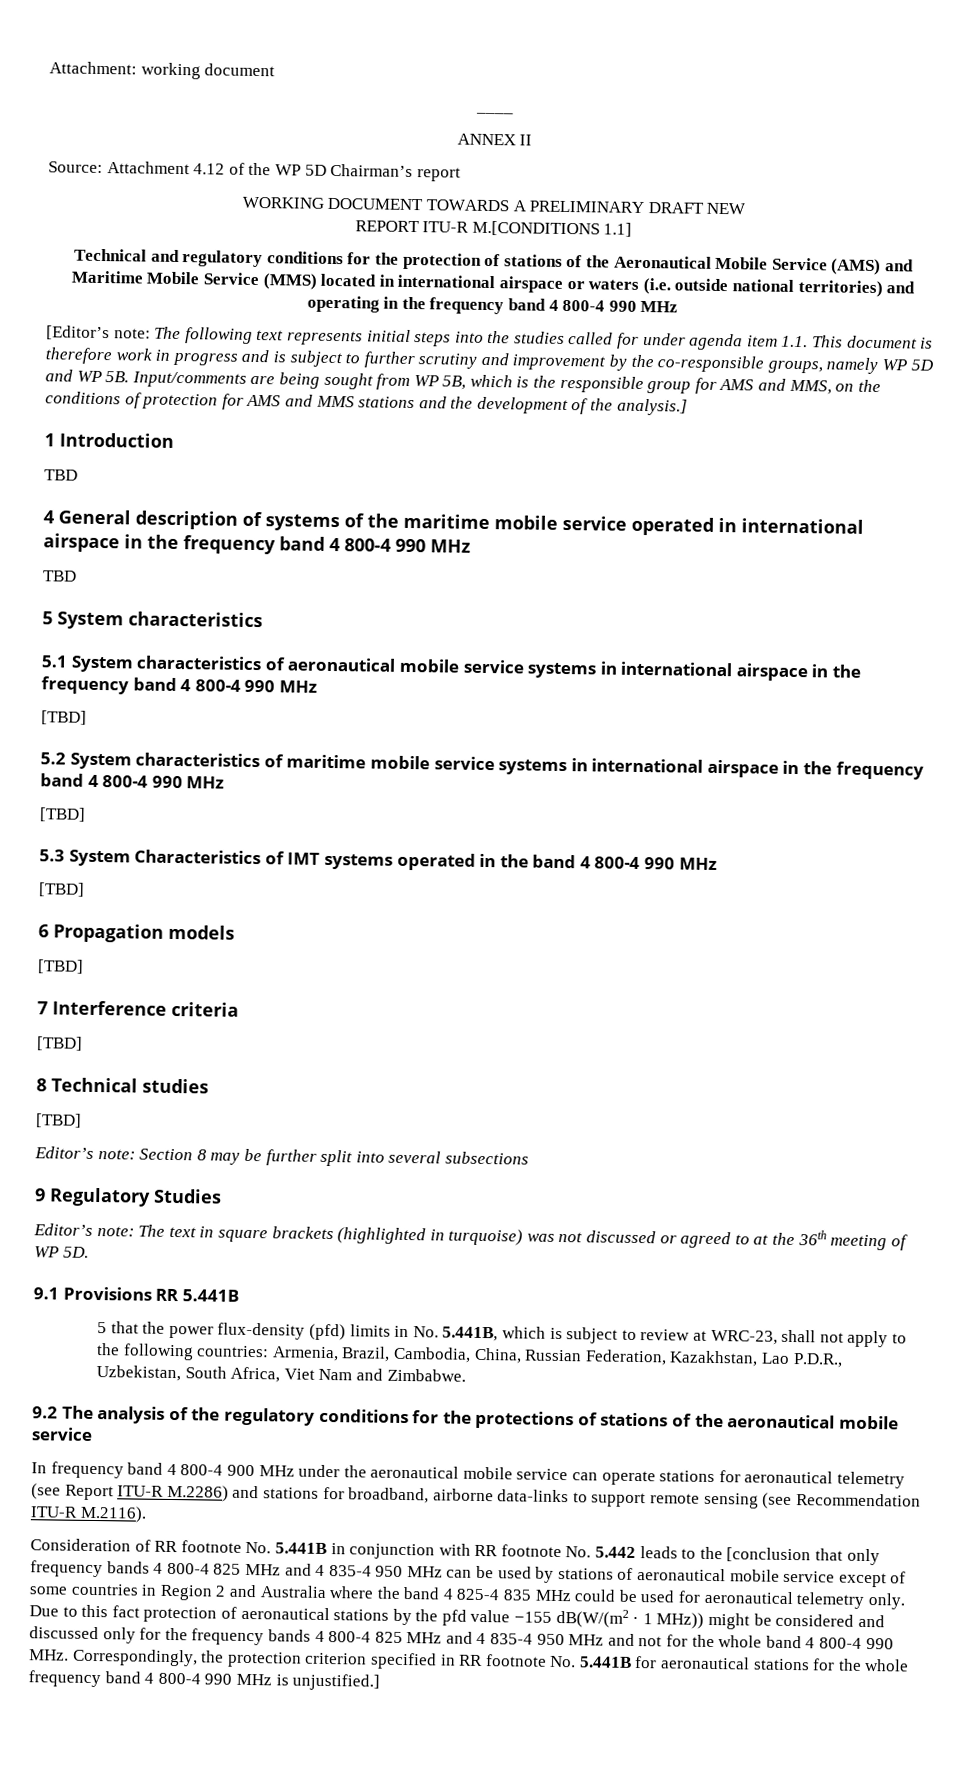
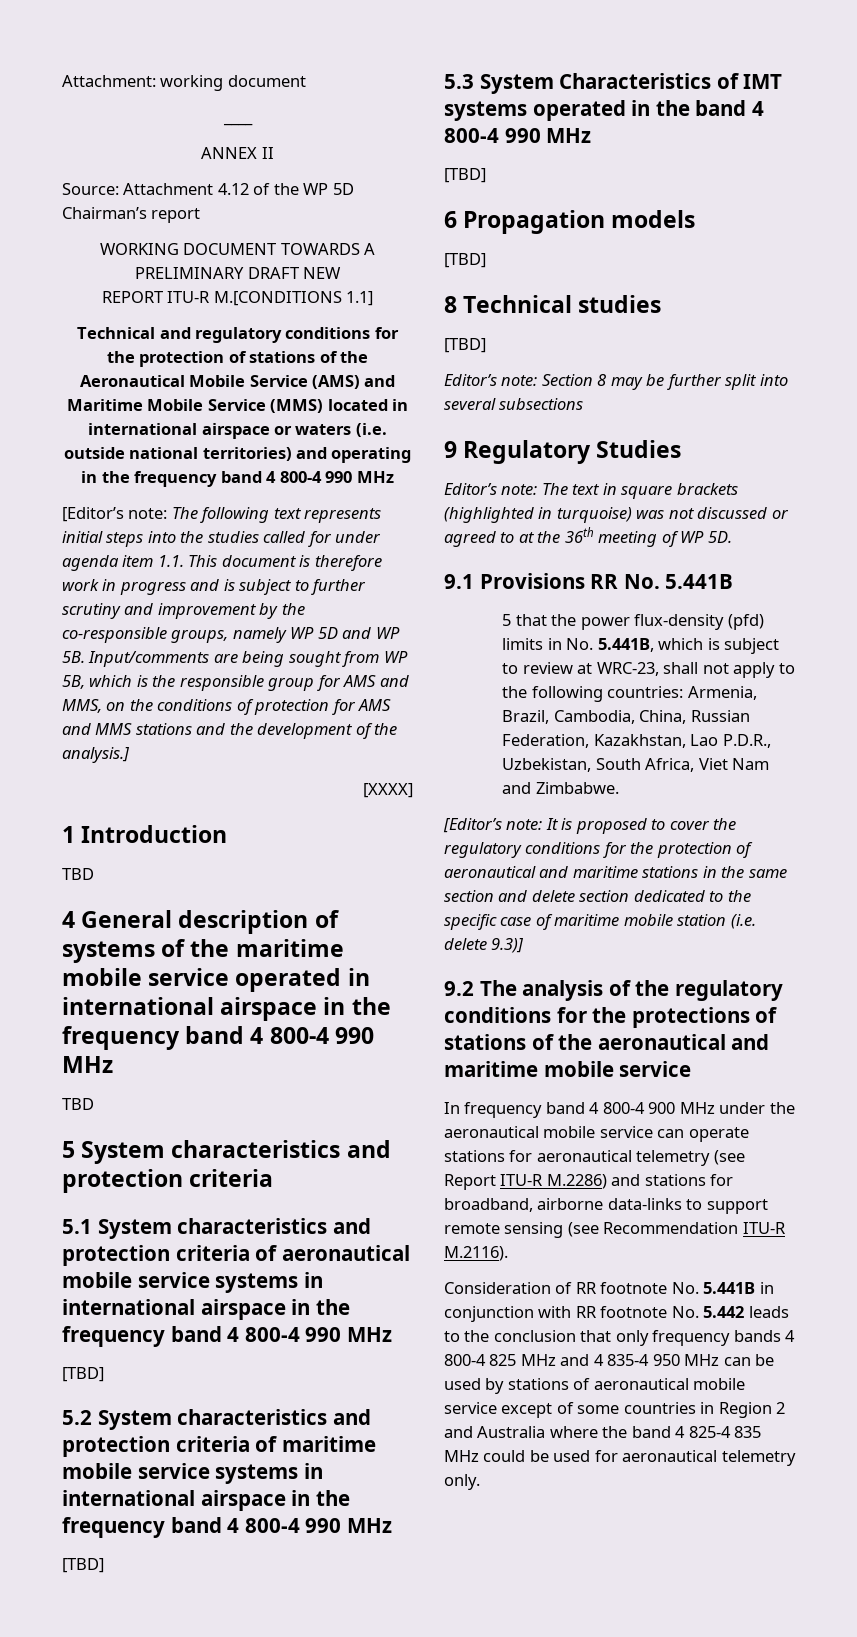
+ [XXXX]
- 5 System characteristics
+ 5 System characteristics and protection criteria
- 5.1 System characteristics of aeronautical mobile service systems in international airspace in the frequency band 4 800-4 990 MHz
+ 5.1 System characteristics and protection criteria of aeronautical mobile service systems in international airspace in the frequency band 4 800-4 990 MHz
- 5.2 System characteristics of maritime mobile service systems in international airspace in the frequency band 4 800-4 990 MHz
+ 5.2 System characteristics and protection criteria of maritime mobile service systems in international airspace in the frequency band 4 800-4 990 MHz
- 7 Interference criteria
- [TBD]
- 9.1 Provisions RR 5.441B
+ 9.1 Provisions RR No. 5.441B
+ [Editor’s note: It is proposed to cover the regulatory conditions for the protection of aeronautical and maritime stations in the same section and delete section dedicated to the specific case of maritime mobile station (i.e. delete 9.3)]
- 9.2 The analysis of the regulatory conditions for the protections of stations of the aeronautical mobile service
+ 9.2 The analysis of the regulatory conditions for the protections of stations of the aeronautical and maritime mobile service
- Consideration of RR footnote No. 5.441B in conjunction with RR footnote No. 5.442 leads to the [conclusion that only frequency bands 4 800-4 825 MHz and 4 835-4 950 MHz can be used by stations of aeronautical mobile service except of some countries in Region 2 and Australia where the band 4 825-4 835 MHz could be used for aeronautical telemetry only. Due to this fact protection of aeronautical stations by the pfd value −155 dB(W/(m2 · 1 MHz)) might be considered and discussed only for the frequency bands 4 800-4 825 MHz and 4 835-4 950 MHz and not for the whole band 4 800-4 990 MHz. Correspondingly, the protection criterion specified in RR footnote No. 5.441B for aeronautical stations for the whole frequency band 4 800-4 990 MHz is unjustified.]
+ Consideration of RR footnote No. 5.441B in conjunction with RR footnote No. 5.442 leads to the conclusion that only frequency bands 4 800-4 825 MHz and 4 835-4 950 MHz can be used by stations of aeronautical mobile service except of some countries in Region 2 and Australia where the band 4 825-4 835 MHz could be used for aeronautical telemetry only.

